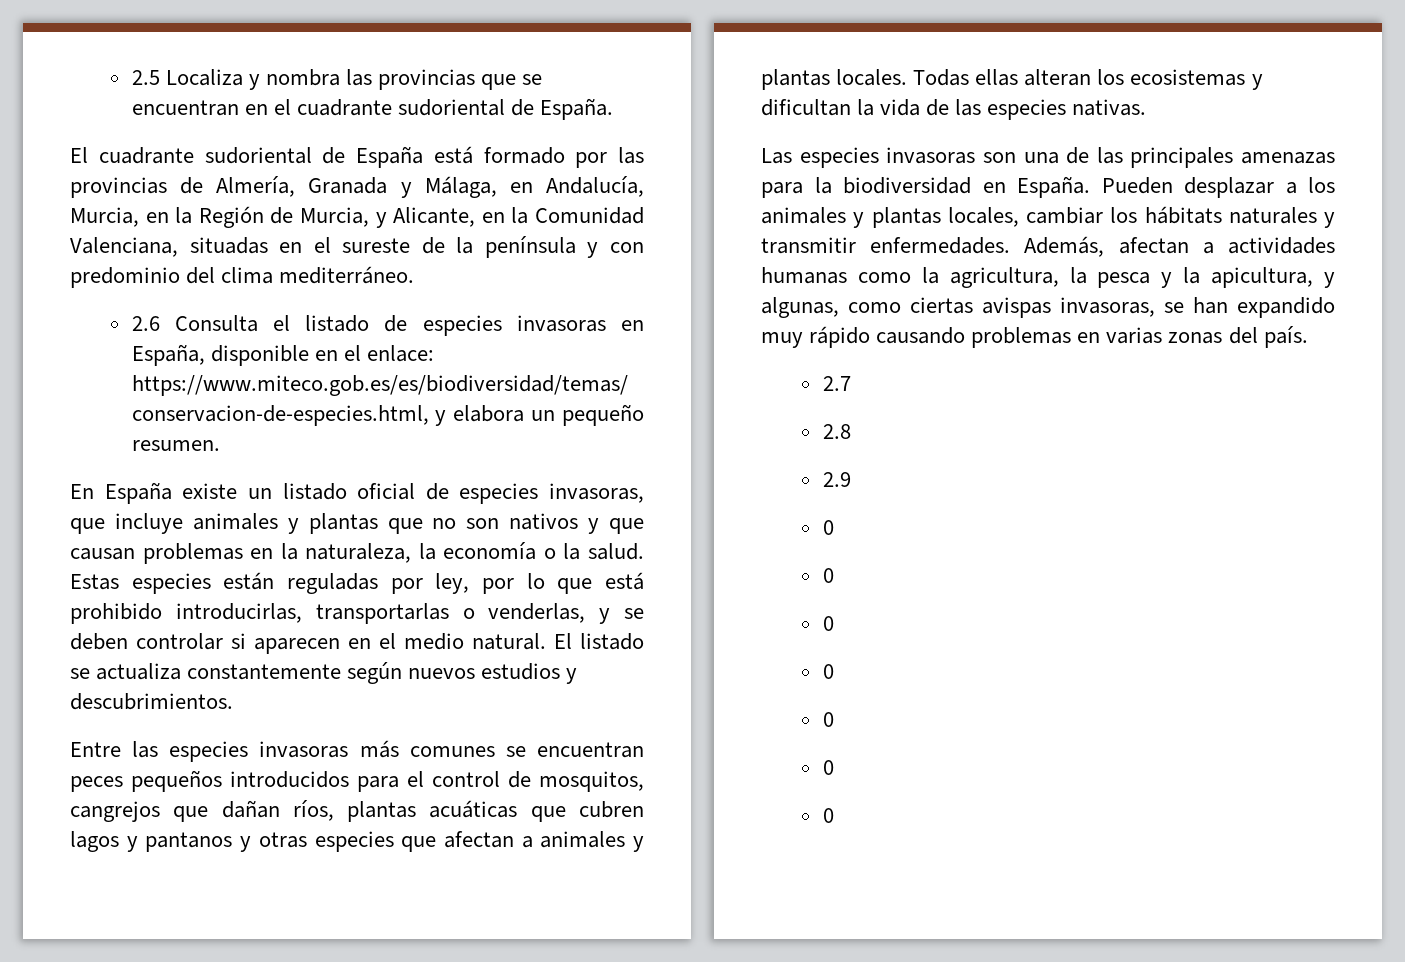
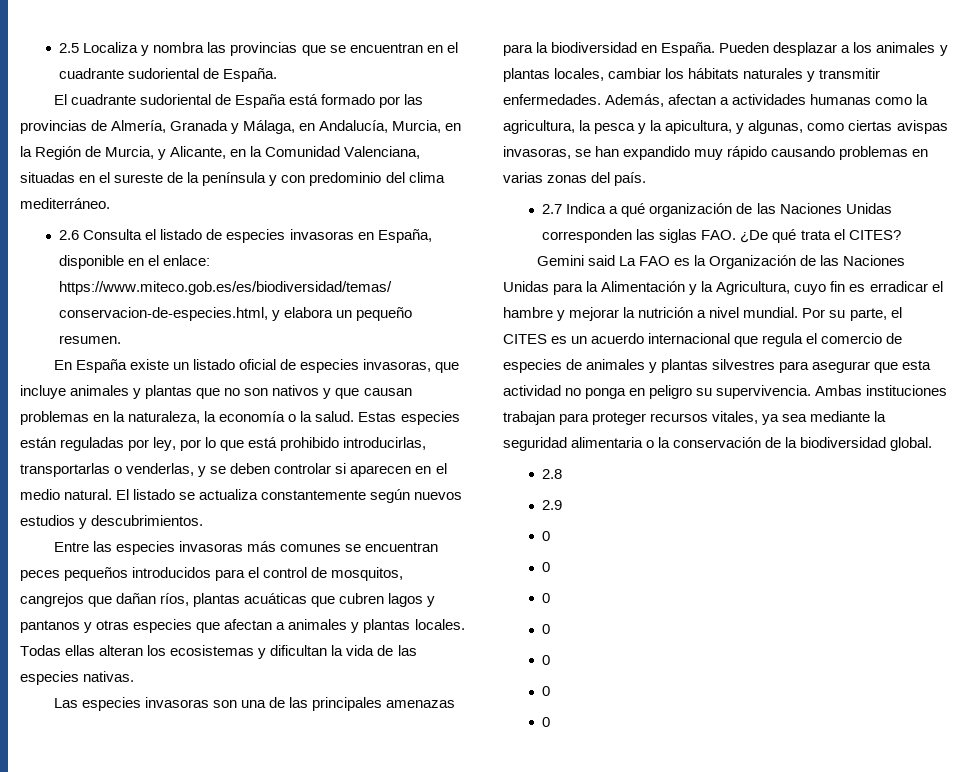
- 2.7
+ 2.7 Indica a qué organización de las Naciones Unidas corresponden las siglas FAO. ¿De qué trata el CITES?
+ Gemini said La FAO es la Organización de las Naciones Unidas para la Alimentación y la Agricultura, cuyo fin es erradicar el hambre y mejorar la nutrición a nivel mundial. Por su parte, el CITES es un acuerdo internacional que regula el comercio de especies de animales y plantas silvestres para asegurar que esta actividad no ponga en peligro su supervivencia. Ambas instituciones trabajan para proteger recursos vitales, ya sea mediante la seguridad alimentaria o la conservación de la biodiversidad global.

